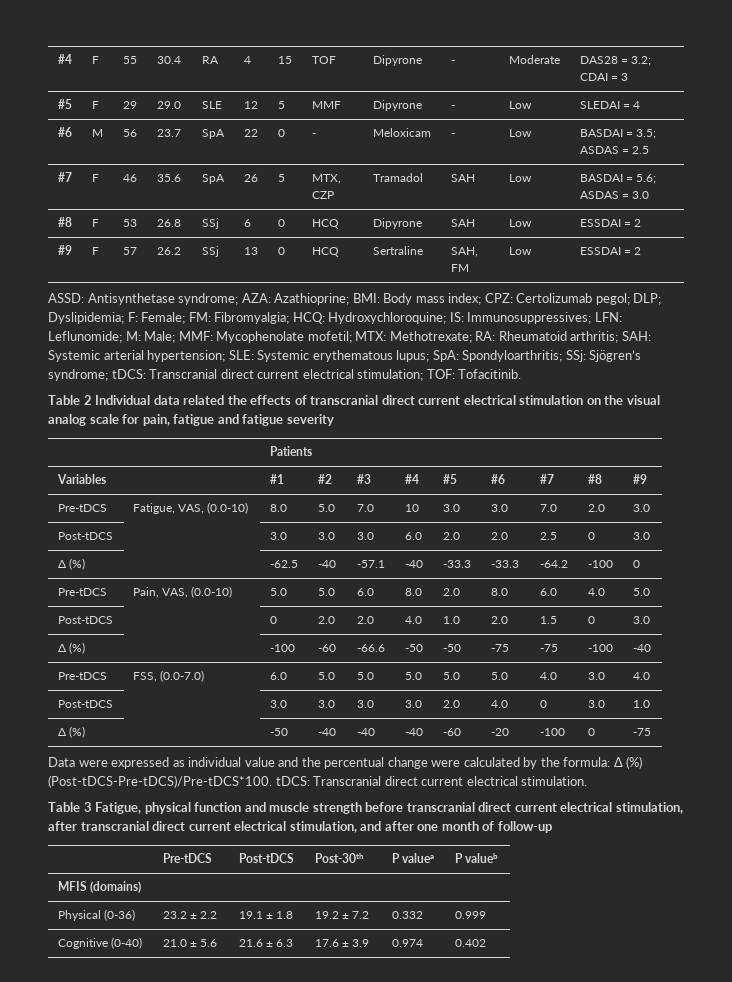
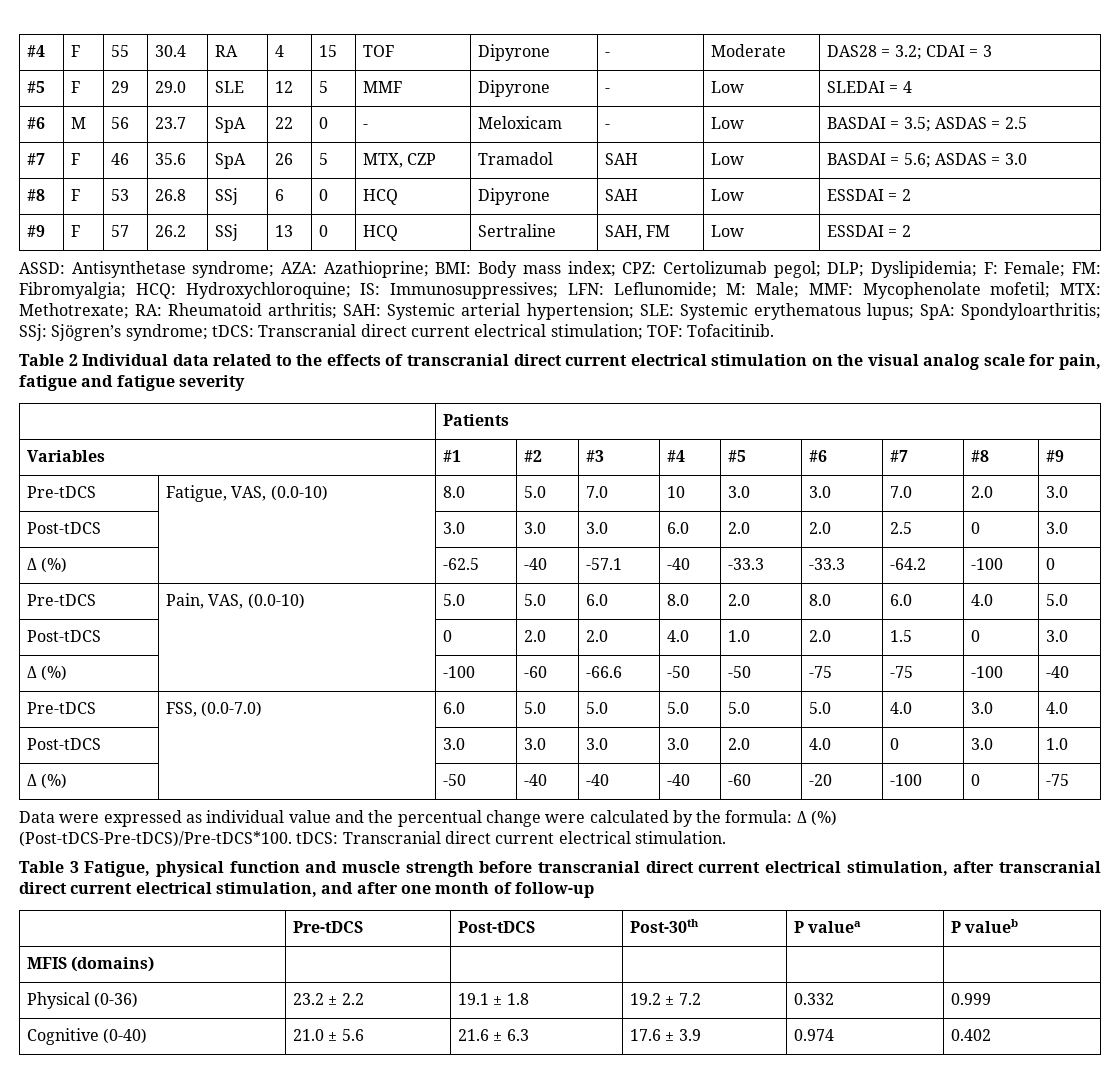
- Table 2 Individual data related the effects of transcranial direct current electrical stimulation on the visual analog scale for pain, fatigue and fatigue severity
+ Table 2 Individual data related to the effects of transcranial direct current electrical stimulation on the visual analog scale for pain, fatigue and fatigue severity

